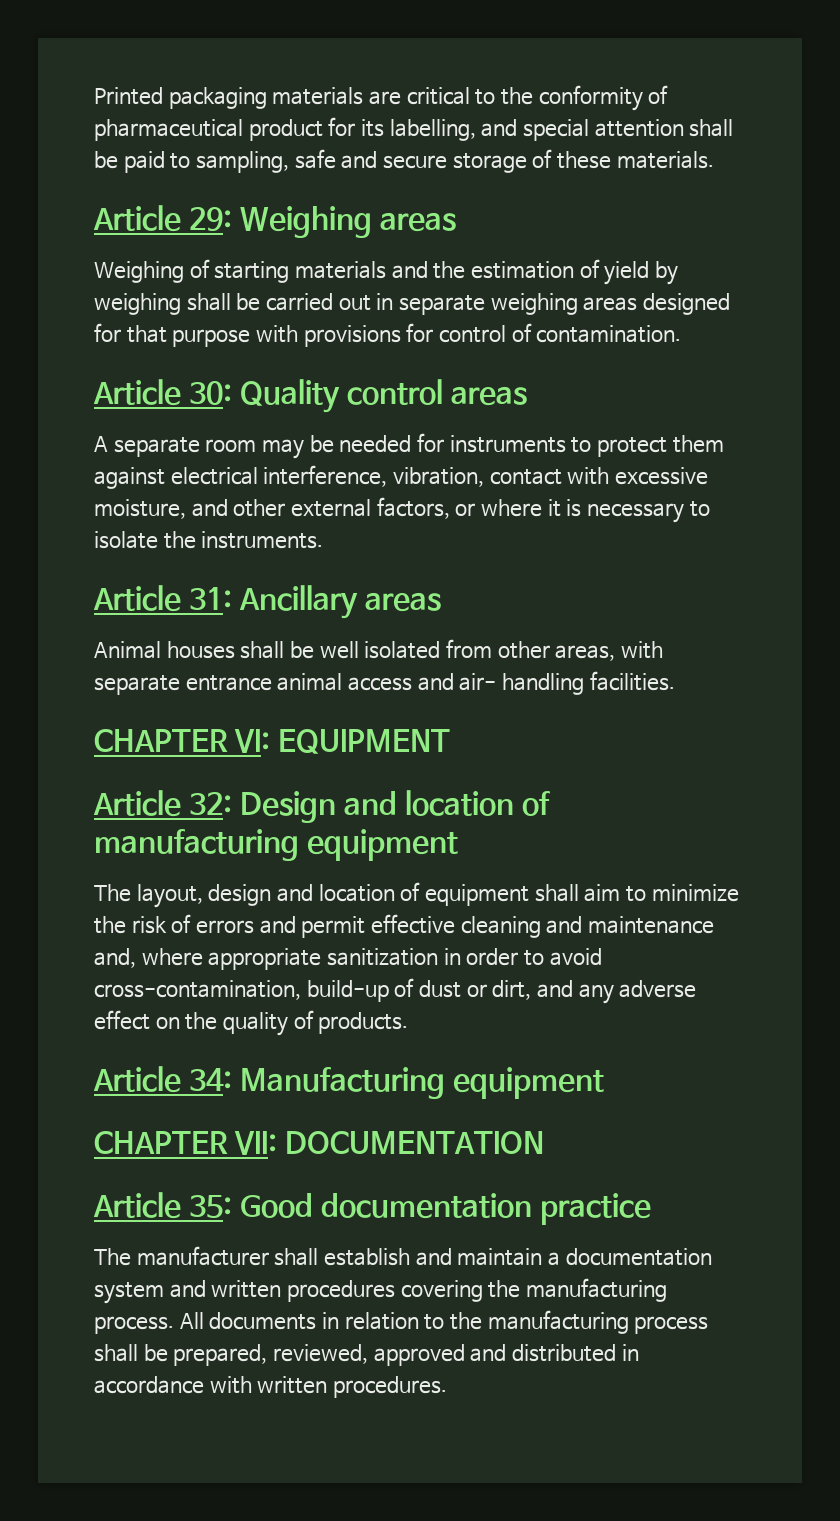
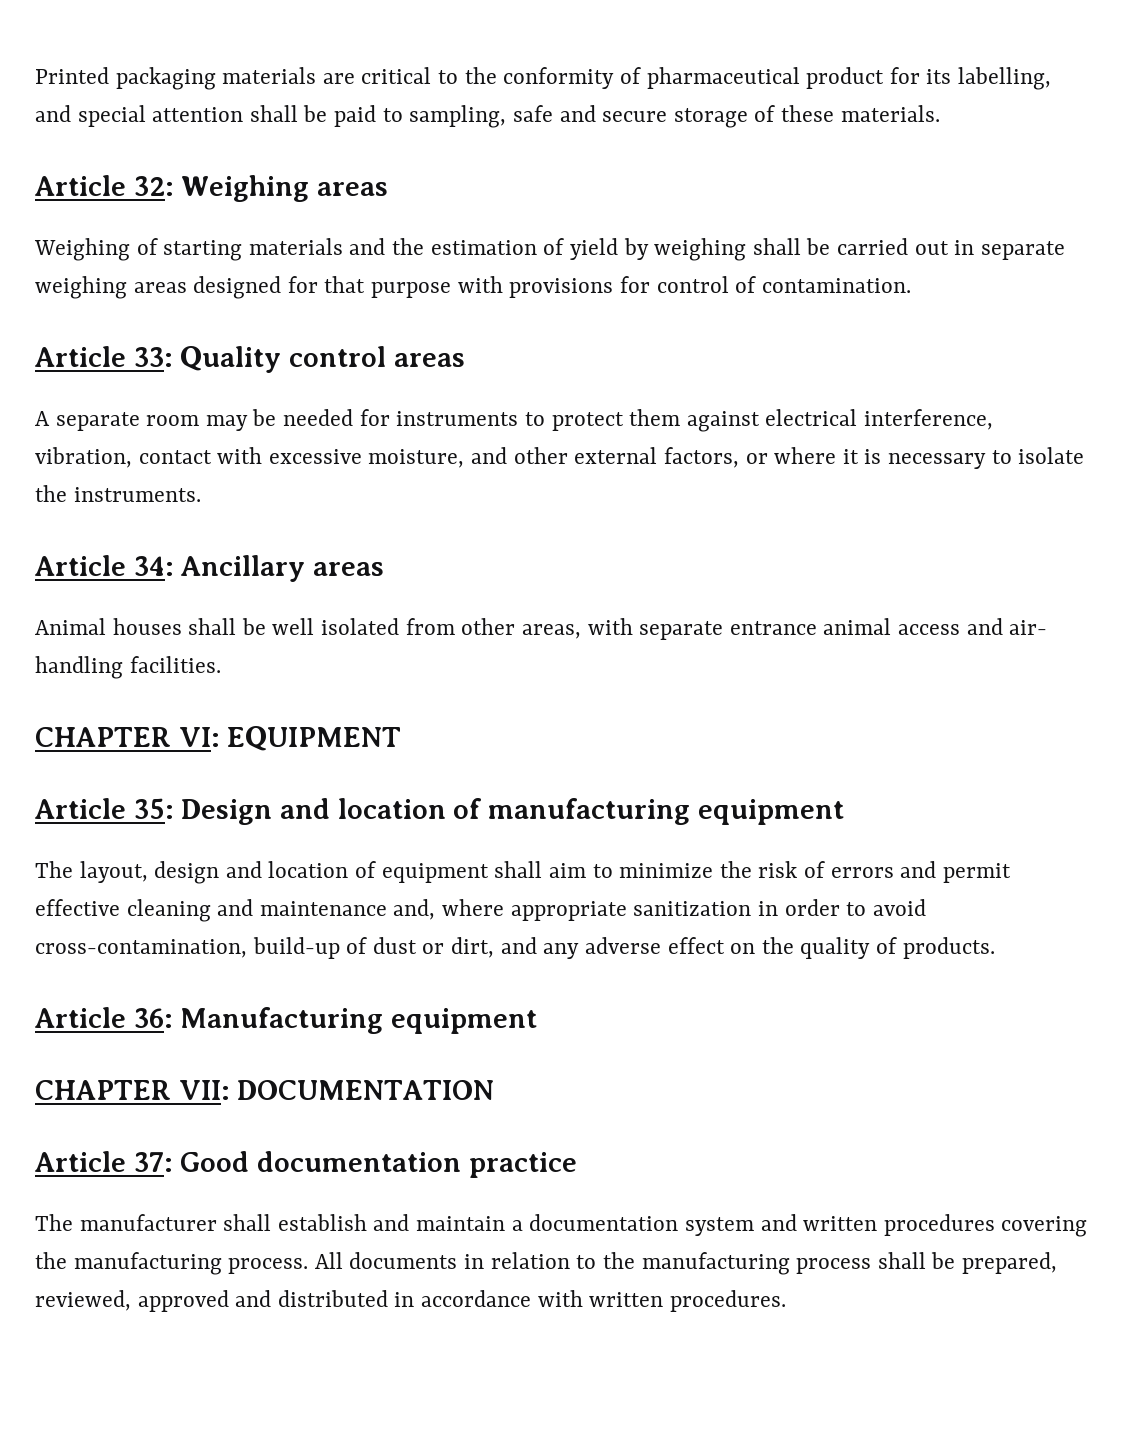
- Article 29: Weighing areas
+ Article 32: Weighing areas
- Article 30: Quality control areas
+ Article 33: Quality control areas
- Article 31: Ancillary areas
+ Article 34: Ancillary areas
- Article 32: Design and location of manufacturing equipment
+ Article 35: Design and location of manufacturing equipment
- Article 34: Manufacturing equipment
+ Article 36: Manufacturing equipment
- Article 35: Good documentation practice
+ Article 37: Good documentation practice

